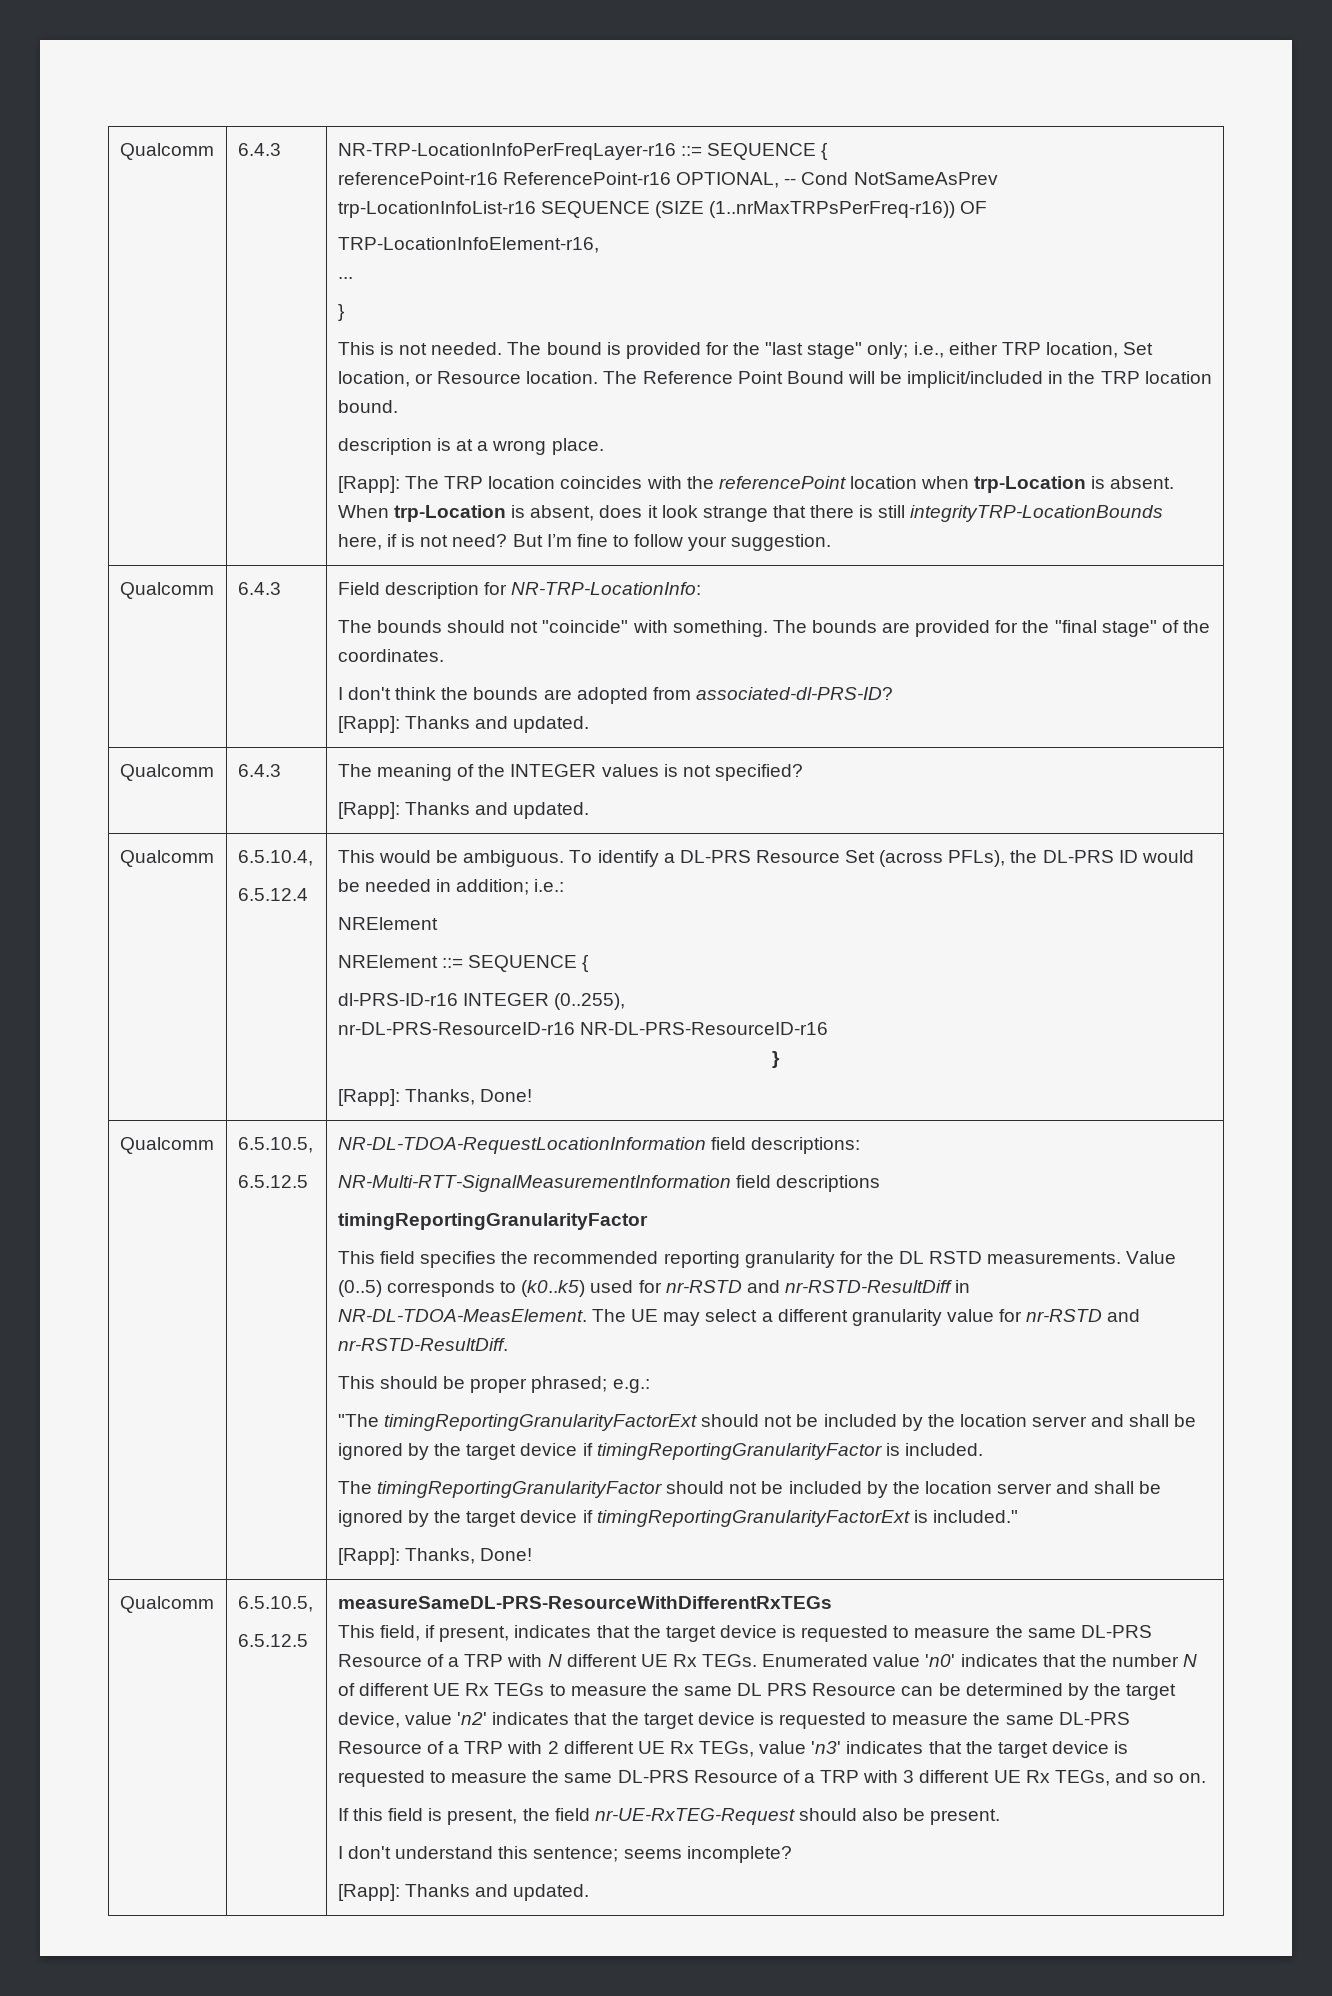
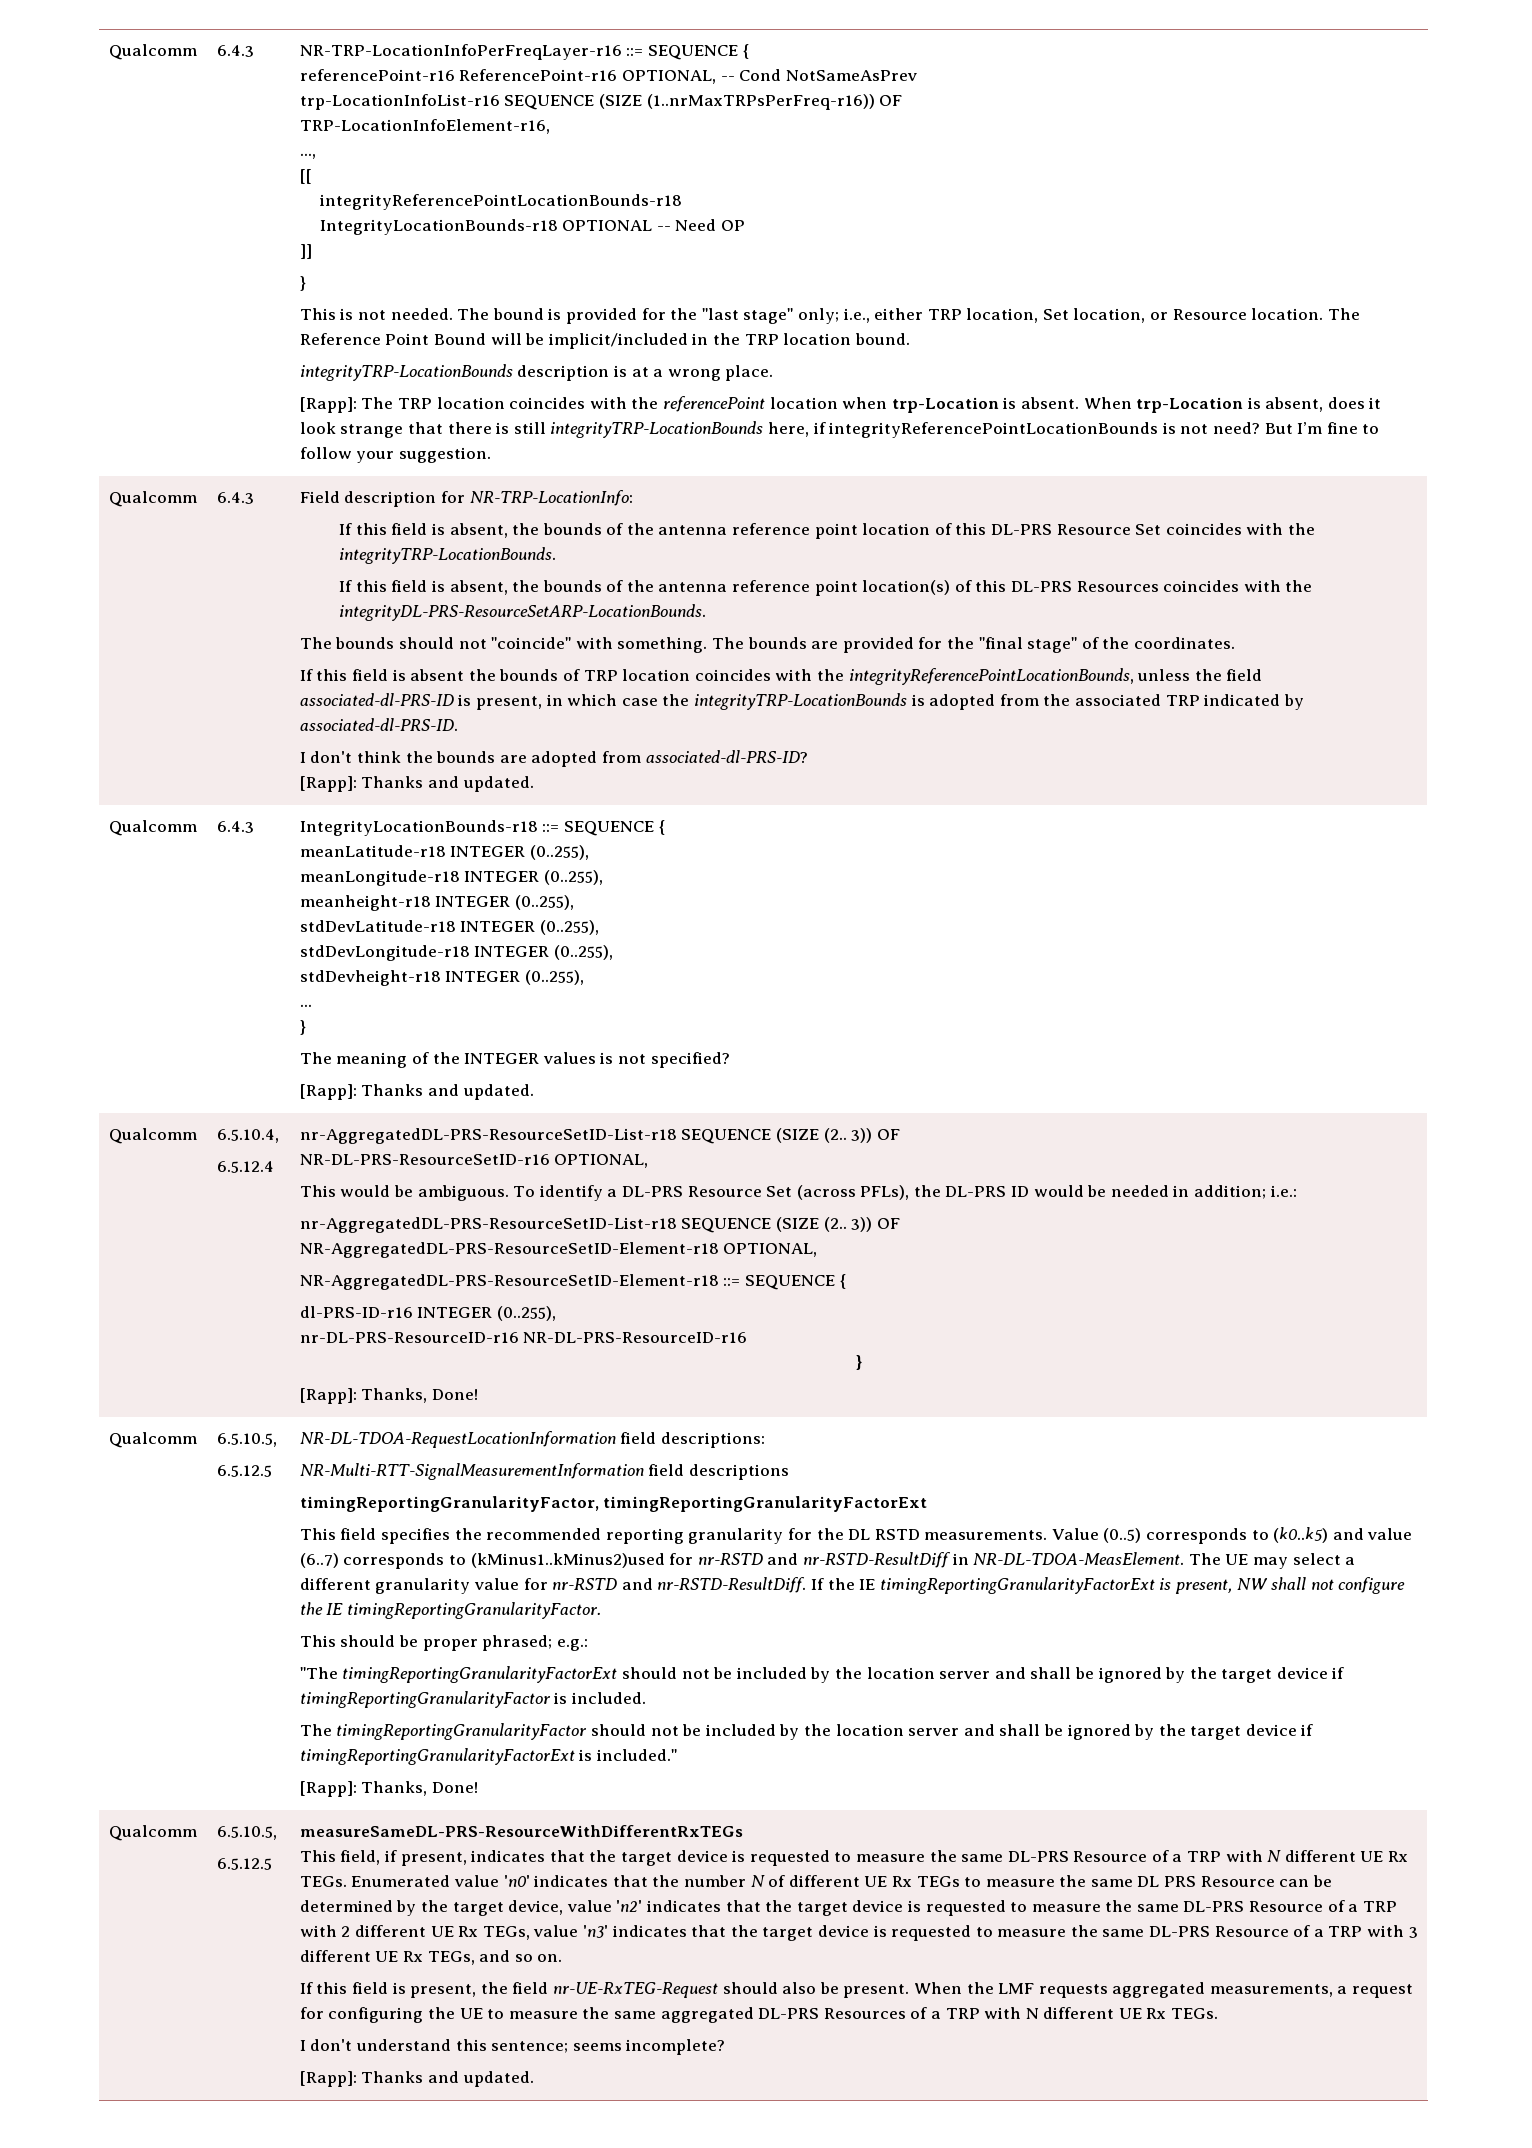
- ...
+ ...,
+ [[
+ integrityReferencePointLocationBounds-r18
+ IntegrityLocationBounds-r18 OPTIONAL -- Need OP
+ ]]
- description is at a wrong place.
+ integrityTRP-LocationBounds description is at a wrong place.
- When trp-Location is absent, does it look strange that there is still integrityTRP-LocationBounds here, if is not need?
+ When trp-Location is absent, does it look strange that there is still integrityTRP-LocationBounds here, if integrityReferencePointLocationBounds is not need?
+ If this field is absent, the bounds of the antenna reference point location of this DL-PRS Resource Set coincides with the integrityTRP-LocationBounds.
+ If this field is absent, the bounds of the antenna reference point location(s) of this DL-PRS Resources coincides with the integrityDL-PRS-ResourceSetARP-LocationBounds.
+ If this field is absent the bounds of TRP location coincides with the integrityReferencePointLocationBounds, unless the field associated-dl-PRS-ID is present, in which case the integrityTRP-LocationBounds is adopted from the associated TRP indicated by associated-dl-PRS-ID.
- Qualcomm | 6.4.3 | The meaning of the INTEGER values is not specified?
+ Qualcomm | 6.4.3 | IntegrityLocationBounds-r18 ::= SEQUENCE {
+ meanLatitude-r18 INTEGER (0..255),
+ meanLongitude-r18 INTEGER (0..255),
+ meanheight-r18 INTEGER (0..255),
+ stdDevLatitude-r18 INTEGER (0..255),
+ stdDevLongitude-r18 INTEGER (0..255),
+ stdDevheight-r18 INTEGER (0..255),
+ ...
+ }
+ The meaning of the INTEGER values is not specified?
- 6.5.12.4
+ 6.5.12.4 | nr-AggregatedDL-PRS-ResourceSetID-List-r18 SEQUENCE (SIZE (2.. 3)) OF
+ NR-DL-PRS-ResourceSetID-r16 OPTIONAL,
  To identify a DL-PRS Resource Set (across PFLs), the DL-PRS ID would be needed in addition; i.e.:
- NRElement
- NRElement ::= SEQUENCE {
+ nr-AggregatedDL-PRS-ResourceSetID-List-r18 SEQUENCE (SIZE (2.. 3)) OF
+ NR-AggregatedDL-PRS-ResourceSetID-Element-r18 OPTIONAL,
+ NR-AggregatedDL-PRS-ResourceSetID-Element-r18 ::= SEQUENCE {
  NR-Multi-RTT-SignalMeasurementInformation field descriptions
- timingReportingGranularityFactor
+ timingReportingGranularityFactor, timingReportingGranularityFactorExt
- Value (0..5) corresponds to (k0..k5) used for nr-RSTD and nr-RSTD-ResultDiff in NR-DL-TDOA-MeasElement.
+ Value (0..5) corresponds to (k0..k5) and value (6..7) corresponds to (kMinus1..kMinus2)used for nr-RSTD and nr-RSTD-ResultDiff in NR-DL-TDOA-MeasElement.
+ If the IE timingReportingGranularityFactorExt is present, NW shall not configure the IE timingReportingGranularityFactor.
+ When the LMF requests aggregated measurements, a request for configuring the UE to measure the same aggregated DL-PRS Resources of a TRP with N different UE Rx TEGs.

